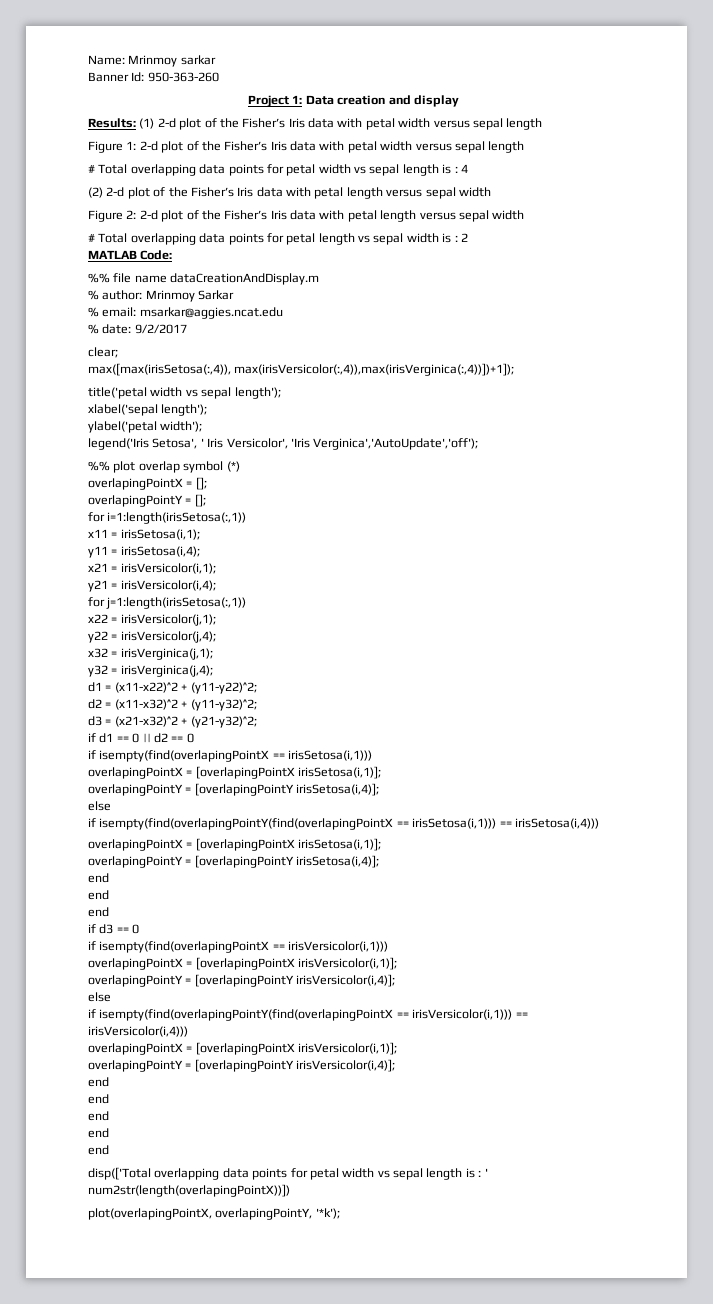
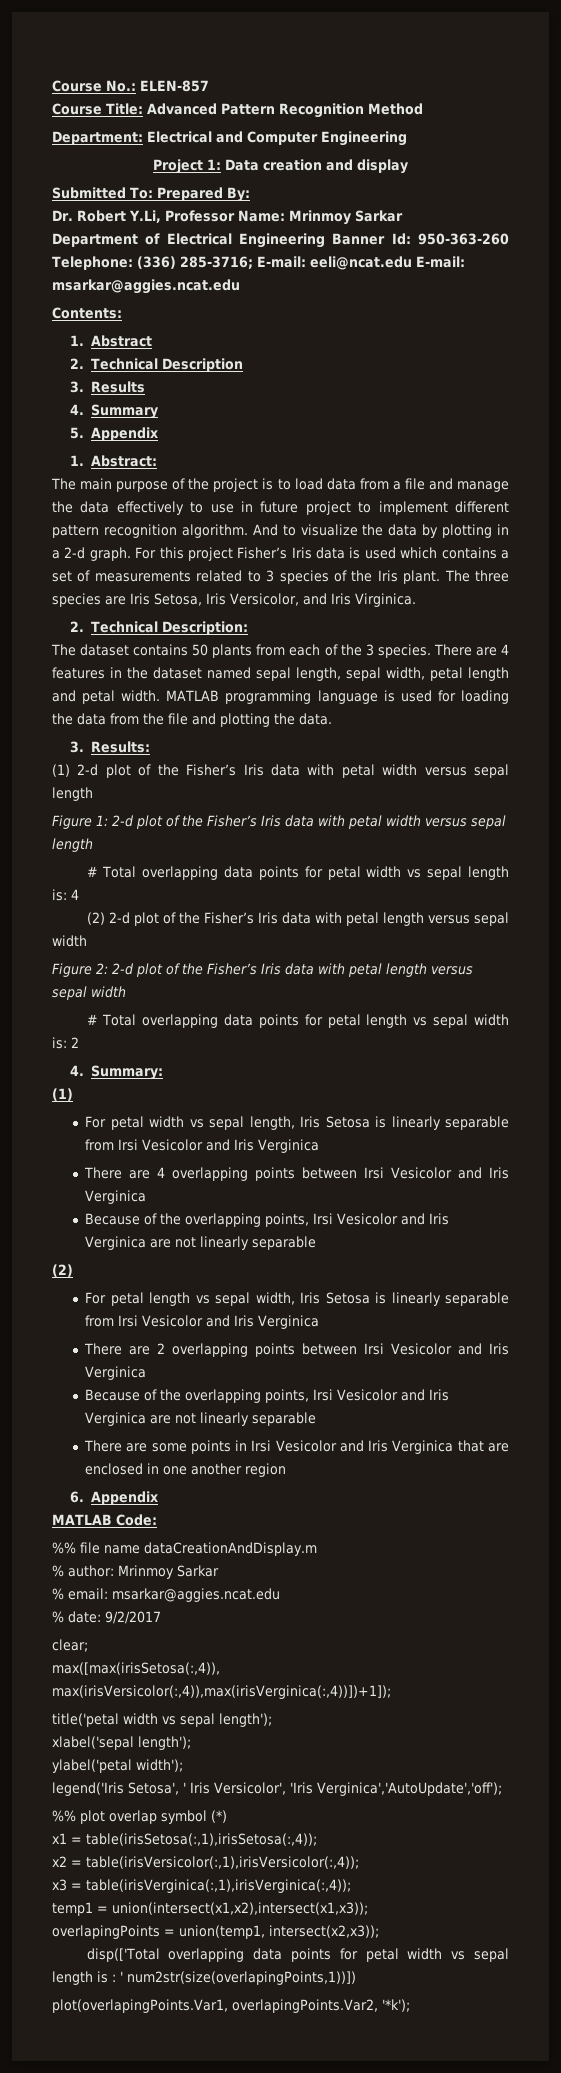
- Name: Mrinmoy sarkar
- Banner Id: 950-363-260
+ Course No.: ELEN-857
+ Course Title: Advanced Pattern Recognition Method
+ Department: Electrical and Computer Engineering
- Results: (1) 2-d plot of the Fisher’s Iris data with petal width versus sepal length
+ Submitted To: Prepared By:
+ Dr. Robert Y.Li, Professor Name: Mrinmoy Sarkar
+ Department of Electrical Engineering Banner Id: 950-363-260 Telephone: (336) 285-3716; E-mail: eeli@ncat.edu E-mail: msarkar@aggies.ncat.edu
+ Contents:
+ 1. Abstract
+ 2. Technical Description
+ 3. Results
+ 4. Summary
+ 5. Appendix
+ 1. Abstract:
+ The main purpose of the project is to load data from a file and manage the data effectively to use in future project to implement different pattern recognition algorithm. And to visualize the data by plotting in a 2-d graph. For this project Fisher’s Iris data is used which contains a set of measurements related to 3 species of the Iris plant. The three species are Iris Setosa, Iris Versicolor, and Iris Virginica.
+ 2. Technical Description:
+ The dataset contains 50 plants from each of the 3 species. There are 4 features in the dataset named sepal length, sepal width, petal length and petal width. MATLAB programming language is used for loading the data from the file and plotting the data.
+ 3. Results:
+ (1) 2-d plot of the Fisher’s Iris data with petal width versus sepal length
- # Total overlapping data points for petal width vs sepal length is : 4
+ # Total overlapping data points for petal width vs sepal length is: 4
- # Total overlapping data points for petal length vs sepal width is : 2
+ # Total overlapping data points for petal length vs sepal width is: 2
+ 4. Summary:
+ (1)
+ For petal width vs sepal length, Iris Setosa is linearly separable from Irsi Vesicolor and Iris Verginica
+ There are 4 overlapping points between Irsi Vesicolor and Iris Verginica
+ Because of the overlapping points, Irsi Vesicolor and Iris Verginica are not linearly separable
+ (2)
+ For petal length vs sepal width, Iris Setosa is linearly separable from Irsi Vesicolor and Iris Verginica
+ There are 2 overlapping points between Irsi Vesicolor and Iris Verginica
+ Because of the overlapping points, Irsi Vesicolor and Iris Verginica are not linearly separable
+ There are some points in Irsi Vesicolor and Iris Verginica that are enclosed in one another region
+ 6. Appendix
- overlapingPointX = [];
- overlapingPointY = [];
- for i=1:length(irisSetosa(:,1))
- x11 = irisSetosa(i,1);
- y11 = irisSetosa(i,4);
- x21 = irisVersicolor(i,1);
- y21 = irisVersicolor(i,4);
- for j=1:length(irisSetosa(:,1))
- x22 = irisVersicolor(j,1);
- y22 = irisVersicolor(j,4);
- x32 = irisVerginica(j,1);
- y32 = irisVerginica(j,4);
- d1 = (x11-x22)^2 + (y11-y22)^2;
- d2 = (x11-x32)^2 + (y11-y32)^2;
- d3 = (x21-x32)^2 + (y21-y32)^2;
- if d1 == 0 || d2 == 0
- if isempty(find(overlapingPointX == irisSetosa(i,1)))
- overlapingPointX = [overlapingPointX irisSetosa(i,1)];
- overlapingPointY = [overlapingPointY irisSetosa(i,4)];
- else
- if isempty(find(overlapingPointY(find(overlapingPointX == irisSetosa(i,1))) == irisSetosa(i,4)))
- overlapingPointX = [overlapingPointX irisSetosa(i,1)];
- overlapingPointY = [overlapingPointY irisSetosa(i,4)];
- end
- end
- end
- if d3 == 0
- if isempty(find(overlapingPointX == irisVersicolor(i,1)))
- overlapingPointX = [overlapingPointX irisVersicolor(i,1)];
- overlapingPointY = [overlapingPointY irisVersicolor(i,4)];
- else
- if isempty(find(overlapingPointY(find(overlapingPointX == irisVersicolor(i,1))) == irisVersicolor(i,4)))
- overlapingPointX = [overlapingPointX irisVersicolor(i,1)];
- overlapingPointY = [overlapingPointY irisVersicolor(i,4)];
- end
- end
- end
- end
- end
+ x1 = table(irisSetosa(:,1),irisSetosa(:,4));
+ x2 = table(irisVersicolor(:,1),irisVersicolor(:,4));
+ x3 = table(irisVerginica(:,1),irisVerginica(:,4));
+ temp1 = union(intersect(x1,x2),intersect(x1,x3));
+ overlapingPoints = union(temp1, intersect(x2,x3));
- disp(['Total overlapping data points for petal width vs sepal length is : ' num2str(length(overlapingPointX))])
- plot(overlapingPointX, overlapingPointY, '*k');
+ disp(['Total overlapping data points for petal width vs sepal length is : ' num2str(size(overlapingPoints,1))])
+ plot(overlapingPoints.Var1, overlapingPoints.Var2, '*k');

